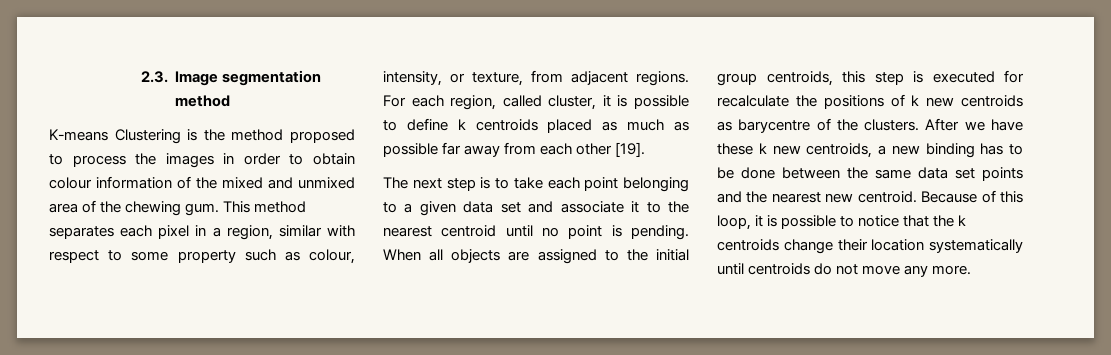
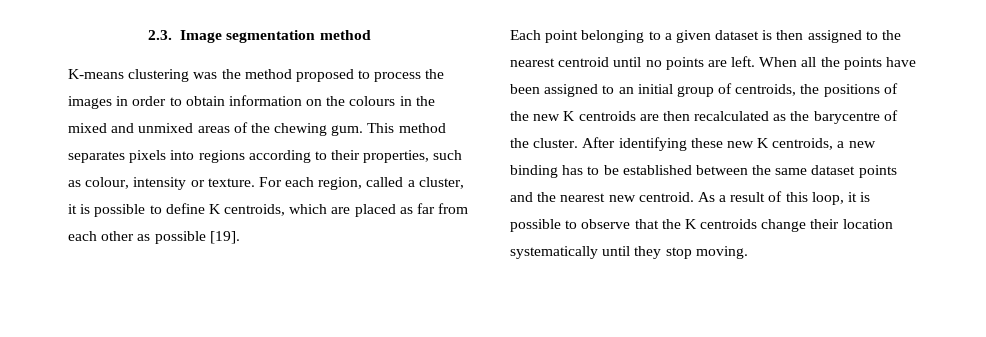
- K-means Clustering is the method proposed to process the images in order to obtain colour information of the mixed and unmixed area of the chewing gum.
+ K-means clustering was the method proposed to process the images in order to obtain information on the colours in the mixed and unmixed areas of the chewing gum.
- This method separates each pixel in a region, similar with respect to some property such as colour, intensity, or texture, from adjacent regions.
+ This method separates pixels into regions according to their properties, such as colour, intensity or texture.
- For each region, called cluster, it is possible to define k centroids placed as much as possible far away from each other [19].
+ For each region, called a cluster, it is possible to define K centroids, which are placed as far from each other as possible [19].
- The next step is to take each point belonging to a given data set and associate it to the nearest centroid until no point is pending. When all objects are assigned to the initial group centroids, this step is executed for recalculate the positions of k new centroids as barycentre of the clusters. After we have these k new centroids, a new binding has to be done between the same data set points and the nearest new centroid.
+ Each point belonging to a given dataset is then assigned to the nearest centroid until no points are left. When all the points have been assigned to an initial group of centroids, the positions of the new K centroids are then recalculated as the barycentre of the cluster. After identifying these new K centroids, a new binding has to be established between the same dataset points and the nearest new centroid.
- Because of this loop, it is possible to notice that the k centroids change their location systematically until centroids do not move any more.
+ As a result of this loop, it is possible to observe that the K centroids change their location systematically until they stop moving.

